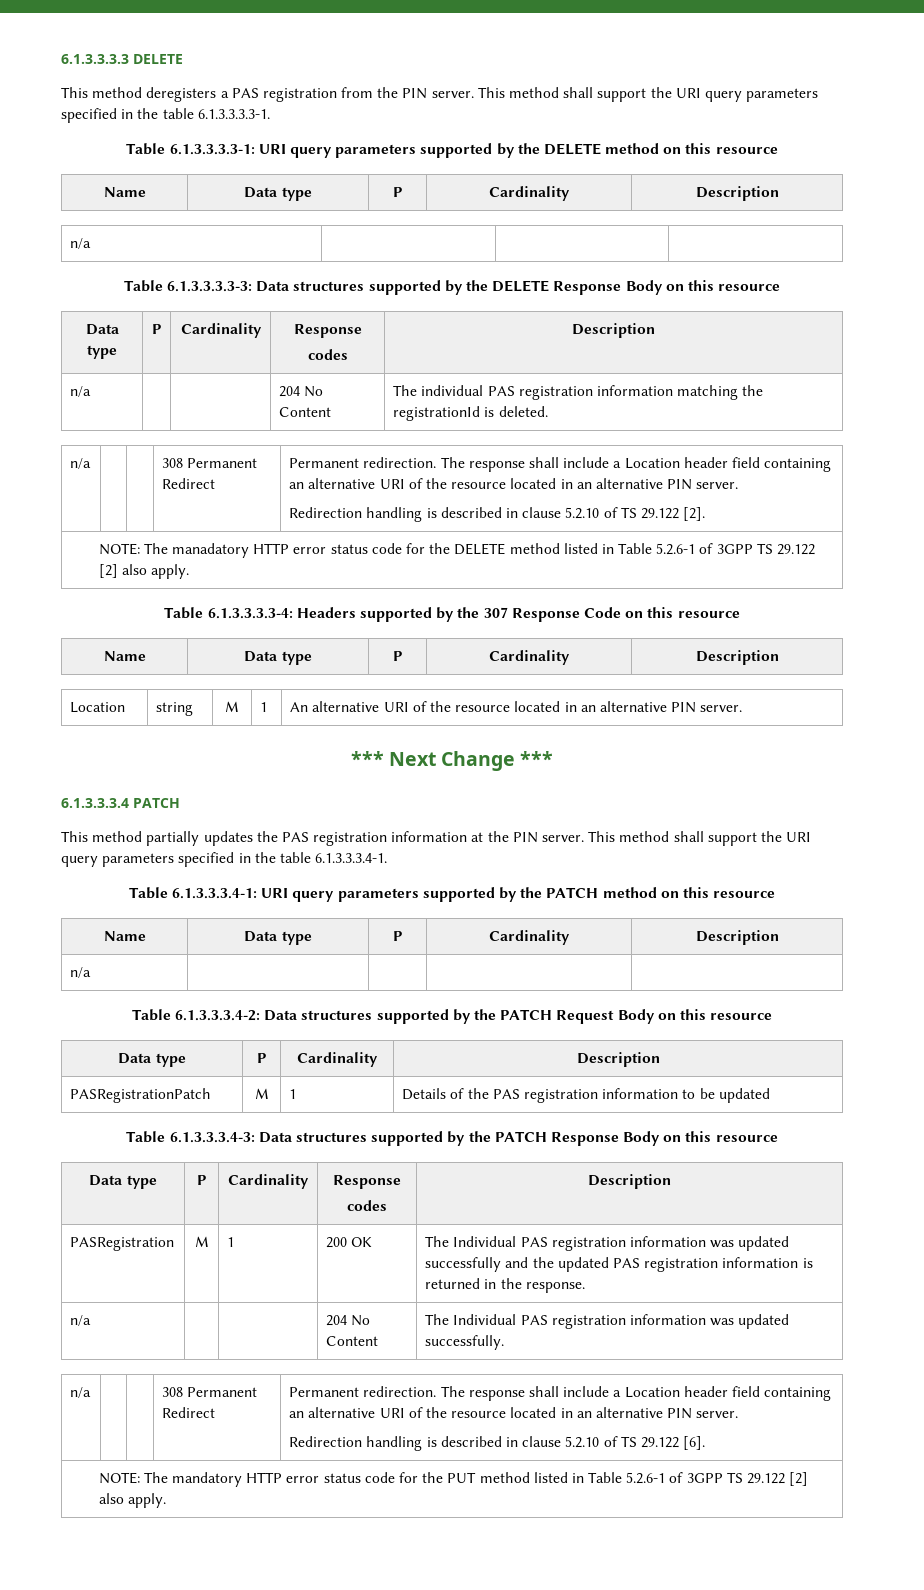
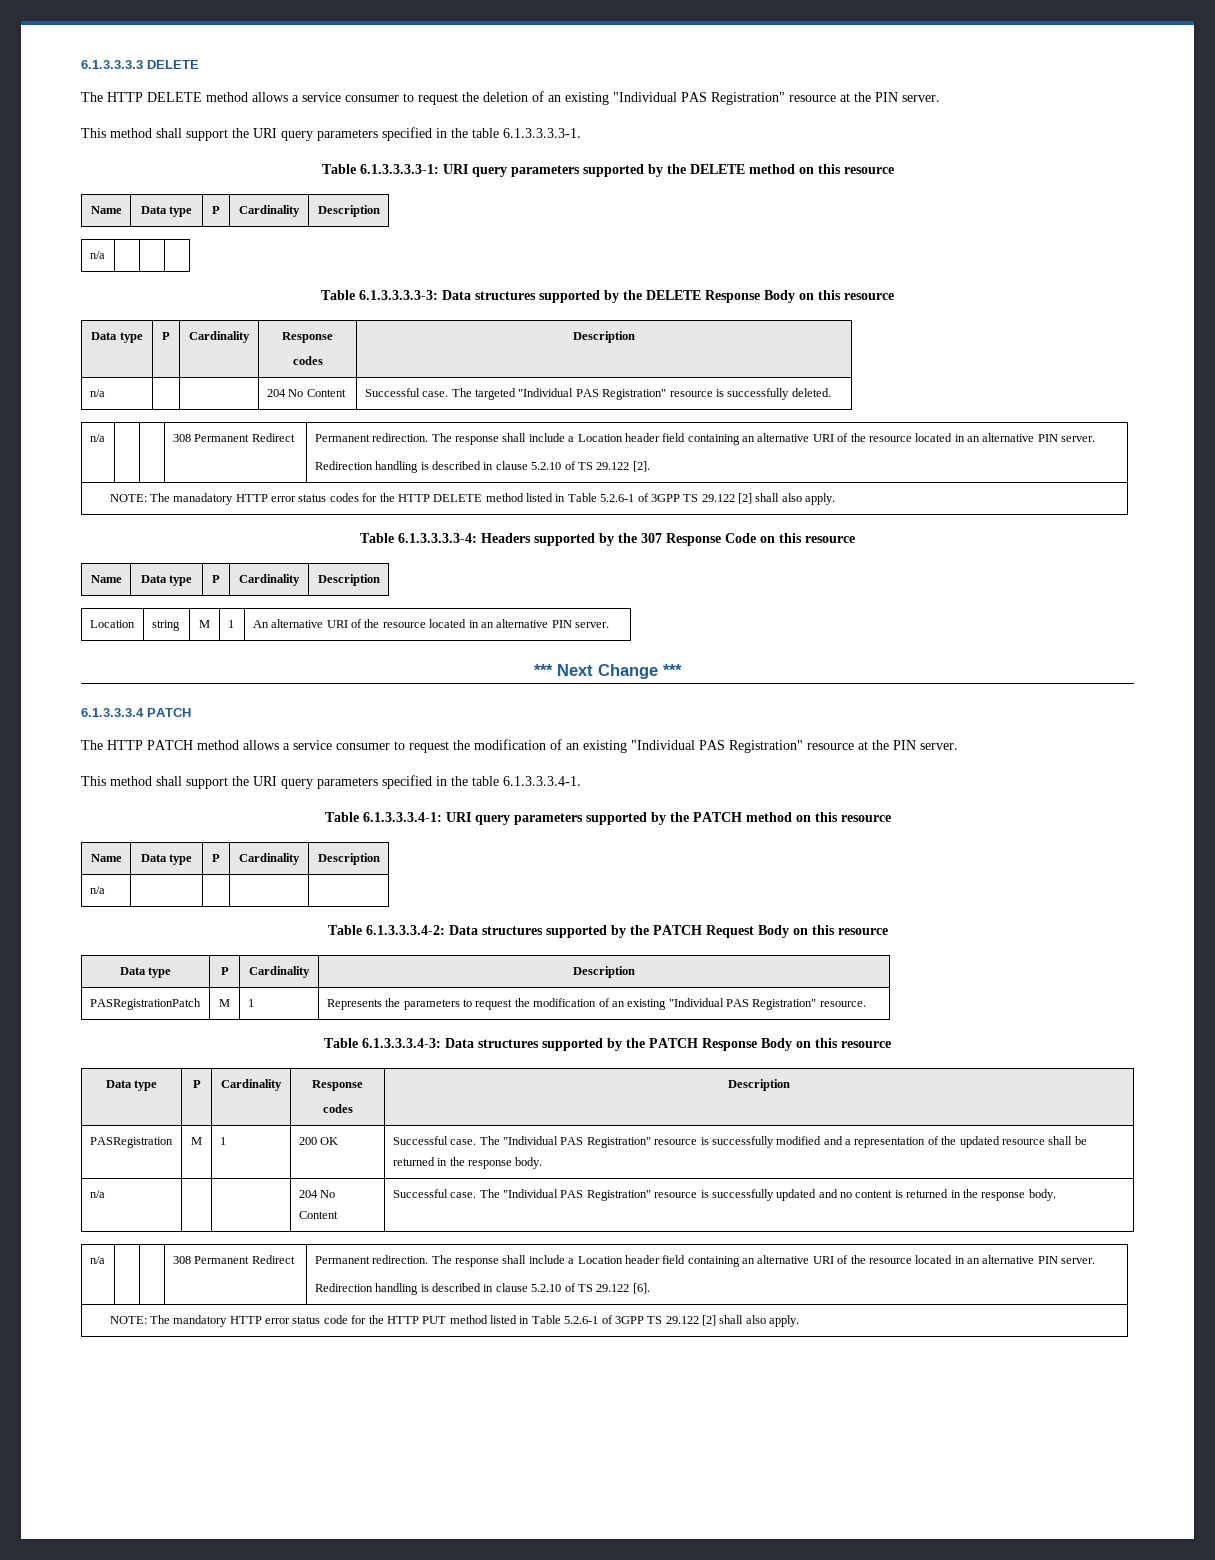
- This method deregisters a PAS registration from the PIN server. This method shall support the URI query parameters specified in the table 6.1.3.3.3.3-1.
+ The HTTP DELETE method allows a service consumer to request the deletion of an existing "Individual PAS Registration" resource at the PIN server.
+ This method shall support the URI query parameters specified in the table 6.1.3.3.3.3-1.
- n/a | | | 204 No Content | The individual PAS registration information matching the registrationId is deleted.
+ n/a | | | 204 No Content | Successful case. The targeted "Individual PAS Registration" resource is successfully deleted.
- NOTE: The manadatory HTTP error status code for the DELETE method listed in Table 5.2.6-1 of 3GPP TS 29.122 [2] also apply.
+ NOTE: The manadatory HTTP error status codes for the HTTP DELETE method listed in Table 5.2.6-1 of 3GPP TS 29.122 [2] shall also apply.
- This method partially updates the PAS registration information at the PIN server. This method shall support the URI query parameters specified in the table 6.1.3.3.3.4-1.
+ The HTTP PATCH method allows a service consumer to request the modification of an existing "Individual PAS Registration" resource at the PIN server.
+ This method shall support the URI query parameters specified in the table 6.1.3.3.3.4-1.
- PASRegistrationPatch | M | 1 | Details of the PAS registration information to be updated
+ PASRegistrationPatch | M | 1 | Represents the parameters to request the modification of an existing "Individual PAS Registration" resource.
- PASRegistration | M | 1 | 200 OK | The Individual PAS registration information was updated successfully and the updated PAS registration information is returned in the response.
- n/a | | | 204 No Content | The Individual PAS registration information was updated successfully.
+ PASRegistration | M | 1 | 200 OK | Successful case. The "Individual PAS Registration" resource is successfully modified and a representation of the updated resource shall be returned in the response body.
+ n/a | | | 204 No Content | Successful case. The "Individual PAS Registration" resource is successfully updated and no content is returned in the response body.
- NOTE: The mandatory HTTP error status code for the PUT method listed in Table 5.2.6-1 of 3GPP TS 29.122 [2] also apply.
+ NOTE: The mandatory HTTP error status code for the HTTP PUT method listed in Table 5.2.6-1 of 3GPP TS 29.122 [2] shall also apply.

